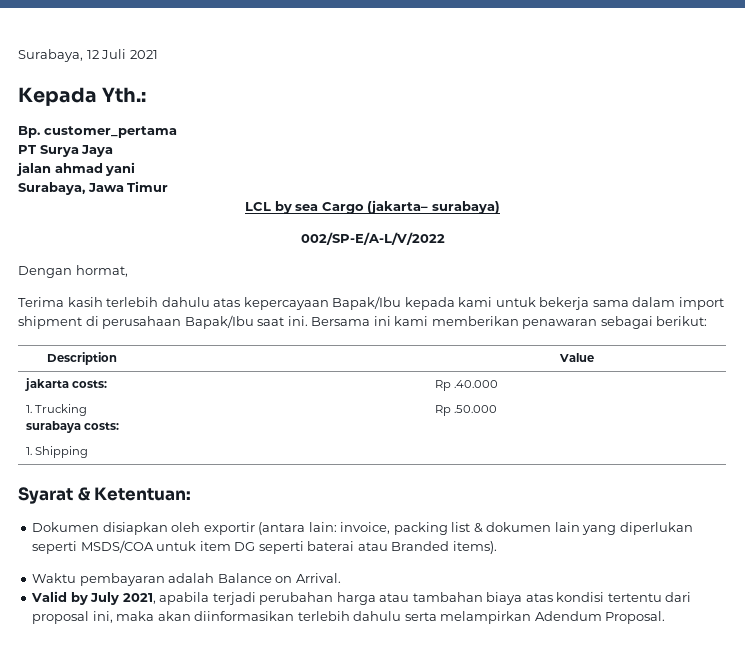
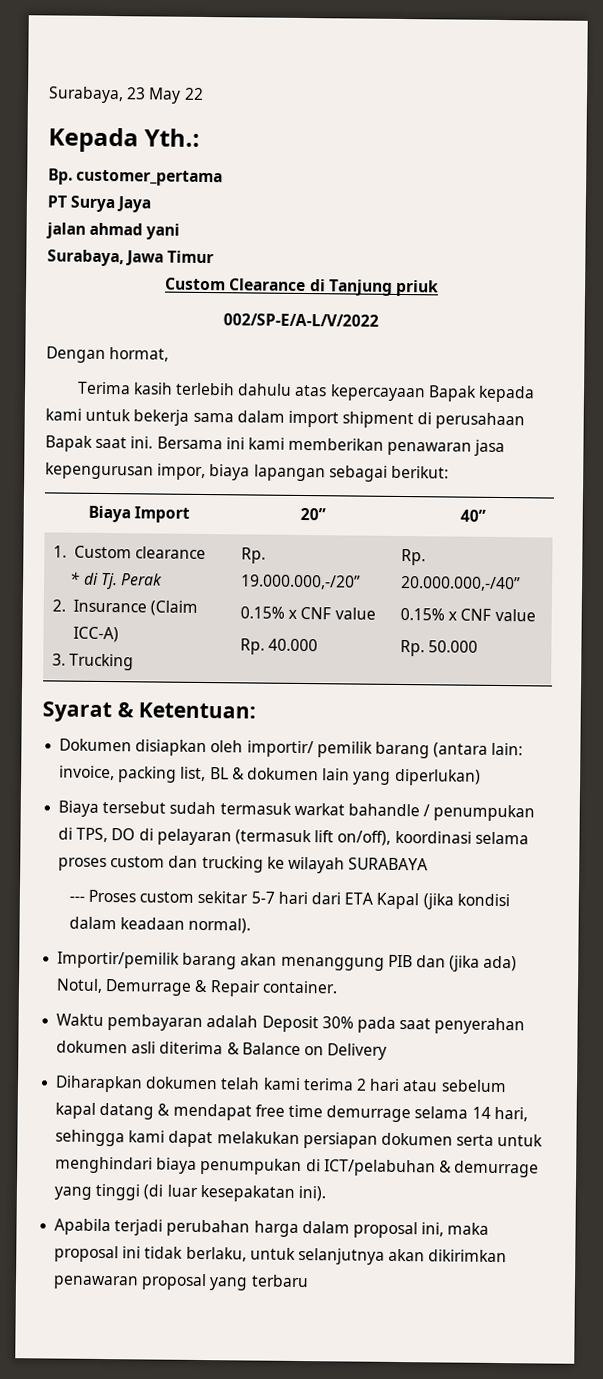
- Surabaya, 12 Juli 2021
+ Surabaya, 23 May 22
- LCL by sea Cargo (jakarta– surabaya)
+ Custom Clearance di Tanjung priuk
- Terima kasih terlebih dahulu atas kepercayaan Bapak/Ibu kepada kami untuk bekerja sama dalam import shipment di perusahaan Bapak/Ibu saat ini.
+ Terima kasih terlebih dahulu atas kepercayaan Bapak kepada kami untuk bekerja sama dalam import shipment di perusahaan Bapak saat ini.
- Bersama ini kami memberikan penawaran sebagai berikut:
- Description | Value
- jakarta costs:
- 1. Trucking
- surabaya costs:
- 1. Shipping | Rp .40.000
- Rp .50.000
+ Bersama ini kami memberikan penawaran jasa kepengurusan impor, biaya lapangan sebagai berikut:
+ Biaya Import | 20” | 40”
+ 1. Custom clearance
+ * di Tj. Perak
+ 2. Insurance (Claim ICC-A)
+ 3. Trucking | Rp. 19.000.000,-/20”
+ 0.15% x CNF value
+ Rp. 40.000 | Rp. 20.000.000,-/40”
+ 0.15% x CNF value
+ Rp. 50.000
- Dokumen disiapkan oleh exportir (antara lain: invoice, packing list & dokumen lain yang diperlukan seperti MSDS/COA untuk item DG seperti baterai atau Branded items).
- Waktu pembayaran adalah Balance on Arrival.
- Valid by July 2021, apabila terjadi perubahan harga atau tambahan biaya atas kondisi tertentu dari proposal ini, maka akan diinformasikan terlebih dahulu serta melampirkan Adendum Proposal.
+ Dokumen disiapkan oleh importir/ pemilik barang (antara lain: invoice, packing list, BL & dokumen lain yang diperlukan)
+ Biaya tersebut sudah termasuk warkat bahandle / penumpukan di TPS, DO di pelayaran (termasuk lift on/off), koordinasi selama proses custom dan trucking ke wilayah SURABAYA
+ --- Proses custom sekitar 5-7 hari dari ETA Kapal (jika kondisi dalam keadaan normal).
+ Importir/pemilik barang akan menanggung PIB dan (jika ada) Notul, Demurrage & Repair container.
+ Waktu pembayaran adalah Deposit 30% pada saat penyerahan dokumen asli diterima & Balance on Delivery
+ Diharapkan dokumen telah kami terima 2 hari atau sebelum kapal datang & mendapat free time demurrage selama 14 hari, sehingga kami dapat melakukan persiapan dokumen serta untuk menghindari biaya penumpukan di ICT/pelabuhan & demurrage yang tinggi (di luar kesepakatan ini).
+ Apabila terjadi perubahan harga dalam proposal ini, maka proposal ini tidak berlaku, untuk selanjutnya akan dikirimkan penawaran proposal yang terbaru

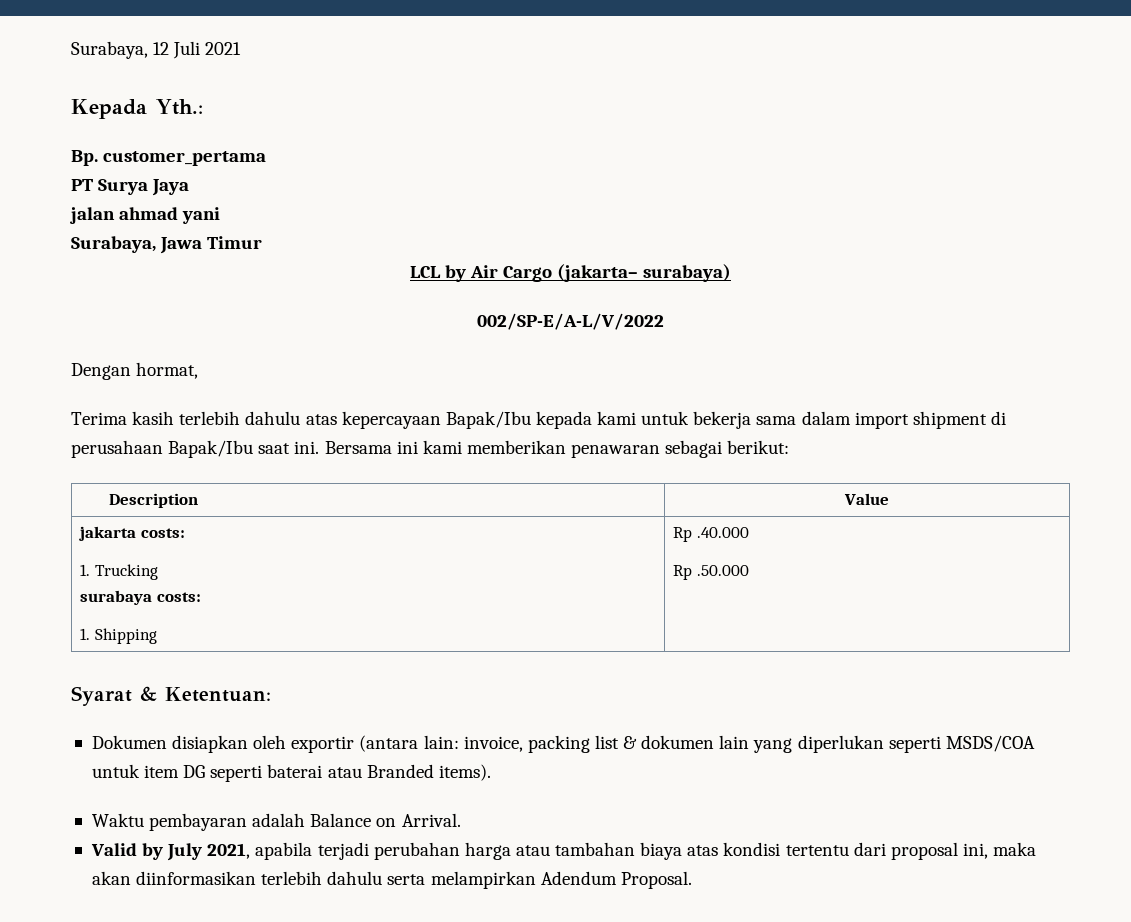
- Surabaya, 23 May 22
+ Surabaya, 12 Juli 2021
- Custom Clearance di Tanjung priuk
+ LCL by Air Cargo (jakarta– surabaya)
- Terima kasih terlebih dahulu atas kepercayaan Bapak kepada kami untuk bekerja sama dalam import shipment di perusahaan Bapak saat ini.
+ Terima kasih terlebih dahulu atas kepercayaan Bapak/Ibu kepada kami untuk bekerja sama dalam import shipment di perusahaan Bapak/Ibu saat ini.
- Bersama ini kami memberikan penawaran jasa kepengurusan impor, biaya lapangan sebagai berikut:
- Biaya Import | 20” | 40”
- 1. Custom clearance
- * di Tj. Perak
- 2. Insurance (Claim ICC-A)
- 3. Trucking | Rp. 19.000.000,-/20”
- 0.15% x CNF value
- Rp. 40.000 | Rp. 20.000.000,-/40”
- 0.15% x CNF value
- Rp. 50.000
+ Bersama ini kami memberikan penawaran sebagai berikut:
+ Description | Value
+ jakarta costs:
+ 1. Trucking
+ surabaya costs:
+ 1. Shipping | Rp .40.000
+ Rp .50.000
- Dokumen disiapkan oleh importir/ pemilik barang (antara lain: invoice, packing list, BL & dokumen lain yang diperlukan)
- Biaya tersebut sudah termasuk warkat bahandle / penumpukan di TPS, DO di pelayaran (termasuk lift on/off), koordinasi selama proses custom dan trucking ke wilayah SURABAYA
- --- Proses custom sekitar 5-7 hari dari ETA Kapal (jika kondisi dalam keadaan normal).
- Importir/pemilik barang akan menanggung PIB dan (jika ada) Notul, Demurrage & Repair container.
- Waktu pembayaran adalah Deposit 30% pada saat penyerahan dokumen asli diterima & Balance on Delivery
- Diharapkan dokumen telah kami terima 2 hari atau sebelum kapal datang & mendapat free time demurrage selama 14 hari, sehingga kami dapat melakukan persiapan dokumen serta untuk menghindari biaya penumpukan di ICT/pelabuhan & demurrage yang tinggi (di luar kesepakatan ini).
- Apabila terjadi perubahan harga dalam proposal ini, maka proposal ini tidak berlaku, untuk selanjutnya akan dikirimkan penawaran proposal yang terbaru
+ Dokumen disiapkan oleh exportir (antara lain: invoice, packing list & dokumen lain yang diperlukan seperti MSDS/COA untuk item DG seperti baterai atau Branded items).
+ Waktu pembayaran adalah Balance on Arrival.
+ Valid by July 2021, apabila terjadi perubahan harga atau tambahan biaya atas kondisi tertentu dari proposal ini, maka akan diinformasikan terlebih dahulu serta melampirkan Adendum Proposal.

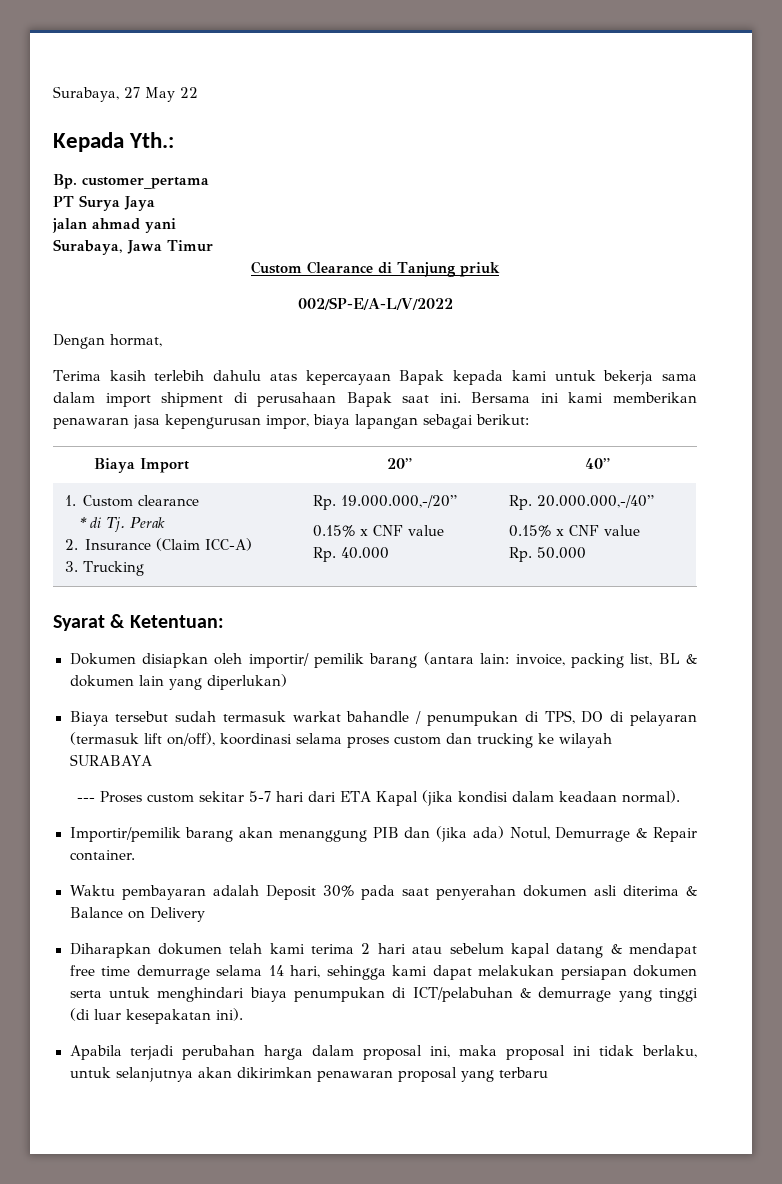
- Surabaya, 12 Juli 2021
+ Surabaya, 27 May 22
- LCL by Air Cargo (jakarta– surabaya)
+ Custom Clearance di Tanjung priuk
- Terima kasih terlebih dahulu atas kepercayaan Bapak/Ibu kepada kami untuk bekerja sama dalam import shipment di perusahaan Bapak/Ibu saat ini.
+ Terima kasih terlebih dahulu atas kepercayaan Bapak kepada kami untuk bekerja sama dalam import shipment di perusahaan Bapak saat ini.
- Bersama ini kami memberikan penawaran sebagai berikut:
- Description | Value
- jakarta costs:
- 1. Trucking
- surabaya costs:
- 1. Shipping | Rp .40.000
- Rp .50.000
+ Bersama ini kami memberikan penawaran jasa kepengurusan impor, biaya lapangan sebagai berikut:
+ Biaya Import | 20” | 40”
+ 1. Custom clearance
+ * di Tj. Perak
+ 2. Insurance (Claim ICC-A)
+ 3. Trucking | Rp. 19.000.000,-/20”
+ 0.15% x CNF value
+ Rp. 40.000 | Rp. 20.000.000,-/40”
+ 0.15% x CNF value
+ Rp. 50.000
- Dokumen disiapkan oleh exportir (antara lain: invoice, packing list & dokumen lain yang diperlukan seperti MSDS/COA untuk item DG seperti baterai atau Branded items).
- Waktu pembayaran adalah Balance on Arrival.
- Valid by July 2021, apabila terjadi perubahan harga atau tambahan biaya atas kondisi tertentu dari proposal ini, maka akan diinformasikan terlebih dahulu serta melampirkan Adendum Proposal.
+ Dokumen disiapkan oleh importir/ pemilik barang (antara lain: invoice, packing list, BL & dokumen lain yang diperlukan)
+ Biaya tersebut sudah termasuk warkat bahandle / penumpukan di TPS, DO di pelayaran (termasuk lift on/off), koordinasi selama proses custom dan trucking ke wilayah SURABAYA
+ --- Proses custom sekitar 5-7 hari dari ETA Kapal (jika kondisi dalam keadaan normal).
+ Importir/pemilik barang akan menanggung PIB dan (jika ada) Notul, Demurrage & Repair container.
+ Waktu pembayaran adalah Deposit 30% pada saat penyerahan dokumen asli diterima & Balance on Delivery
+ Diharapkan dokumen telah kami terima 2 hari atau sebelum kapal datang & mendapat free time demurrage selama 14 hari, sehingga kami dapat melakukan persiapan dokumen serta untuk menghindari biaya penumpukan di ICT/pelabuhan & demurrage yang tinggi (di luar kesepakatan ini).
+ Apabila terjadi perubahan harga dalam proposal ini, maka proposal ini tidak berlaku, untuk selanjutnya akan dikirimkan penawaran proposal yang terbaru

